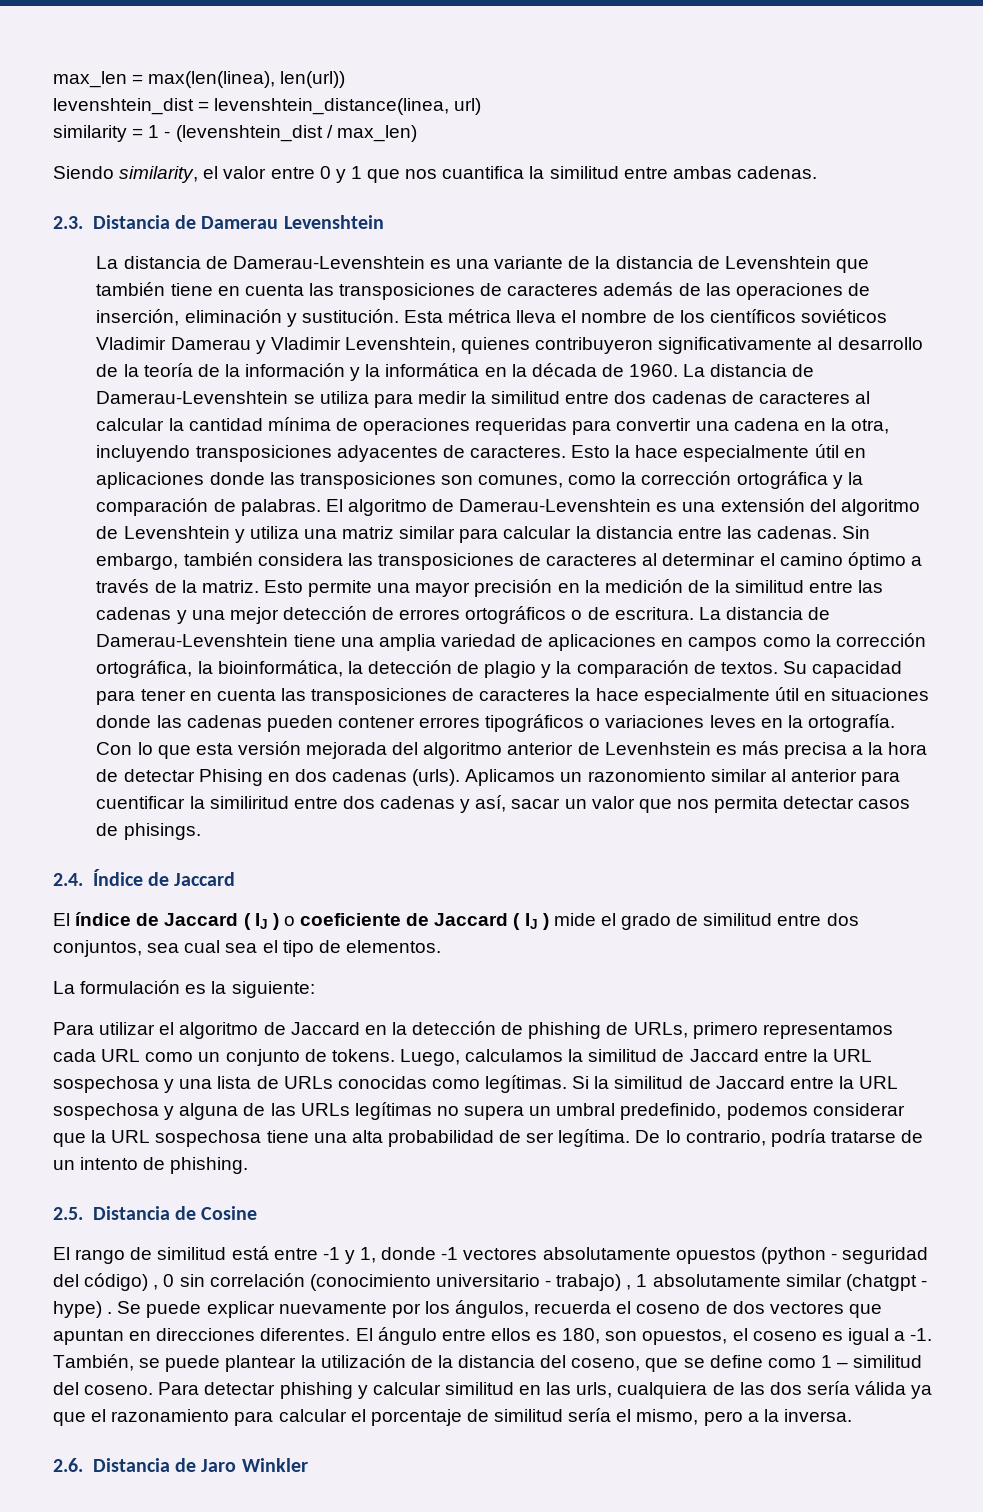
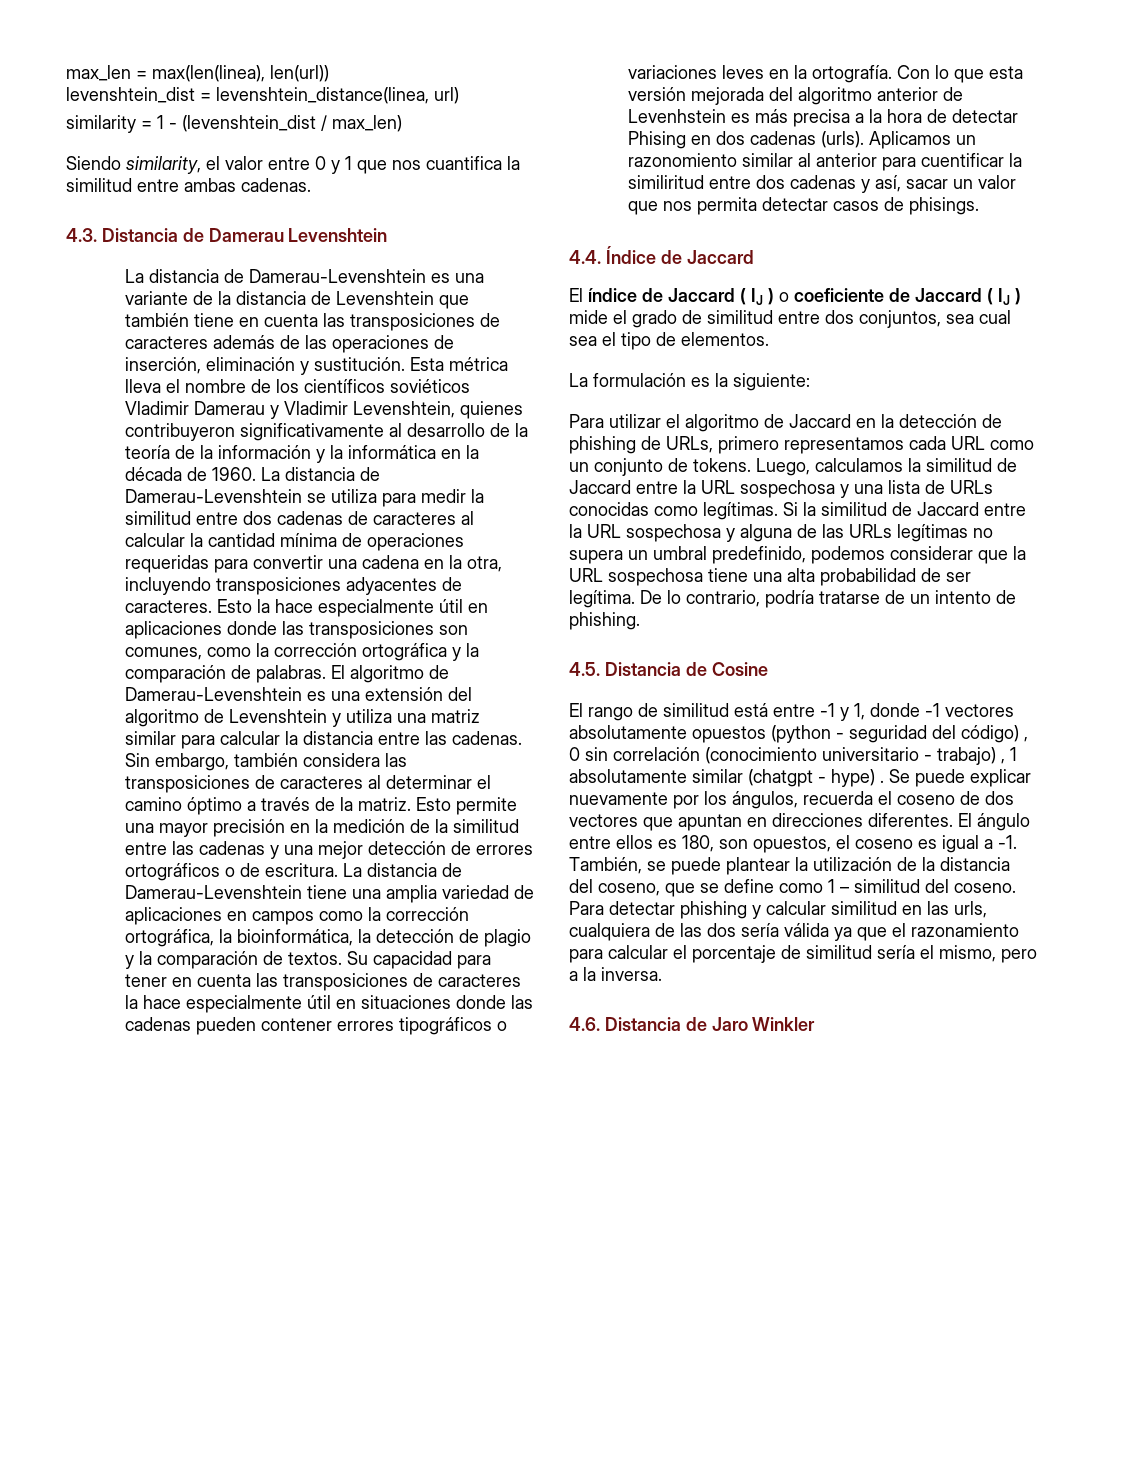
- 2.3. Distancia de Damerau Levenshtein
+ 4.3. Distancia de Damerau Levenshtein
- 2.4. Índice de Jaccard
+ 4.4. Índice de Jaccard
- 2.5. Distancia de Cosine
+ 4.5. Distancia de Cosine
- 2.6. Distancia de Jaro Winkler
+ 4.6. Distancia de Jaro Winkler

